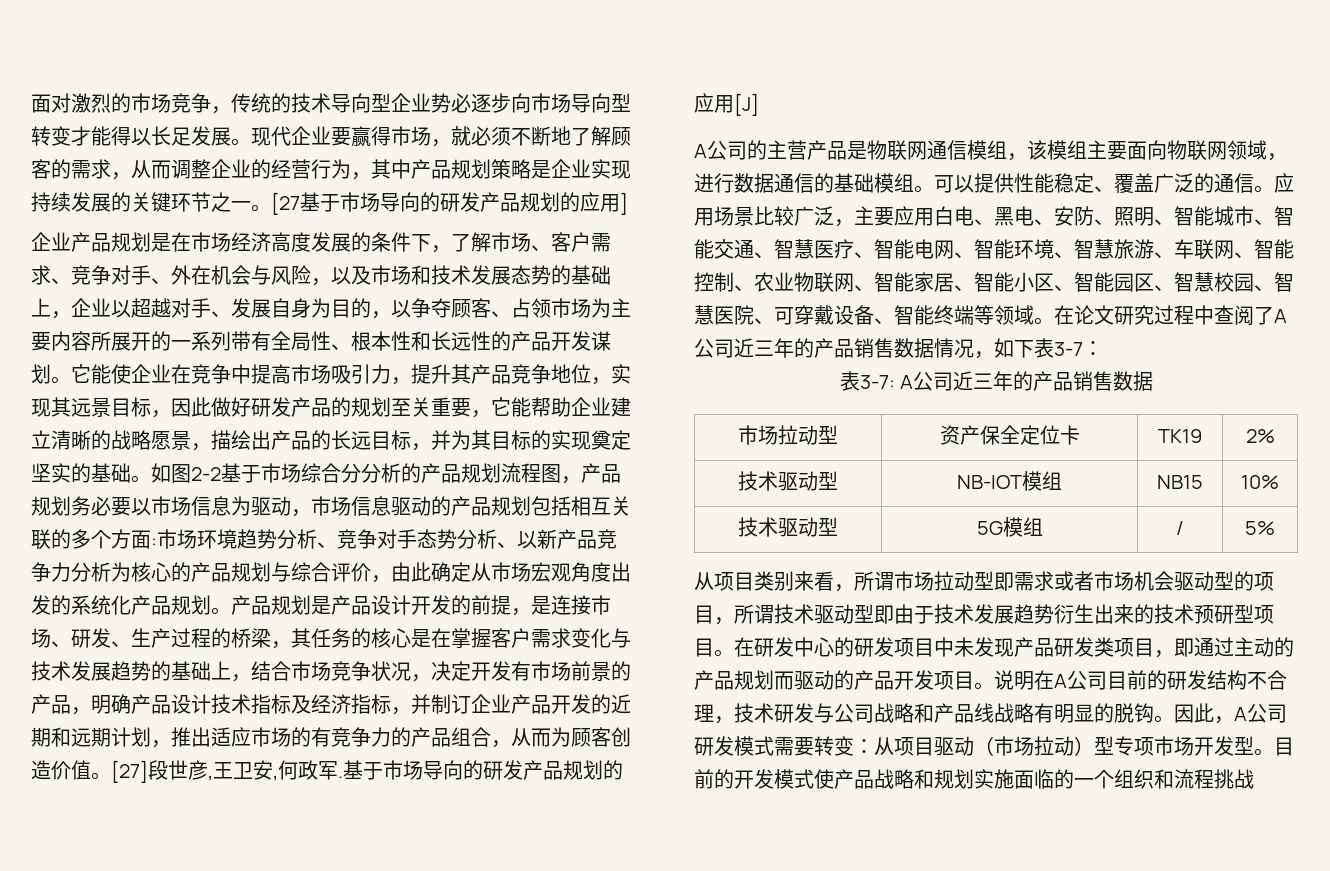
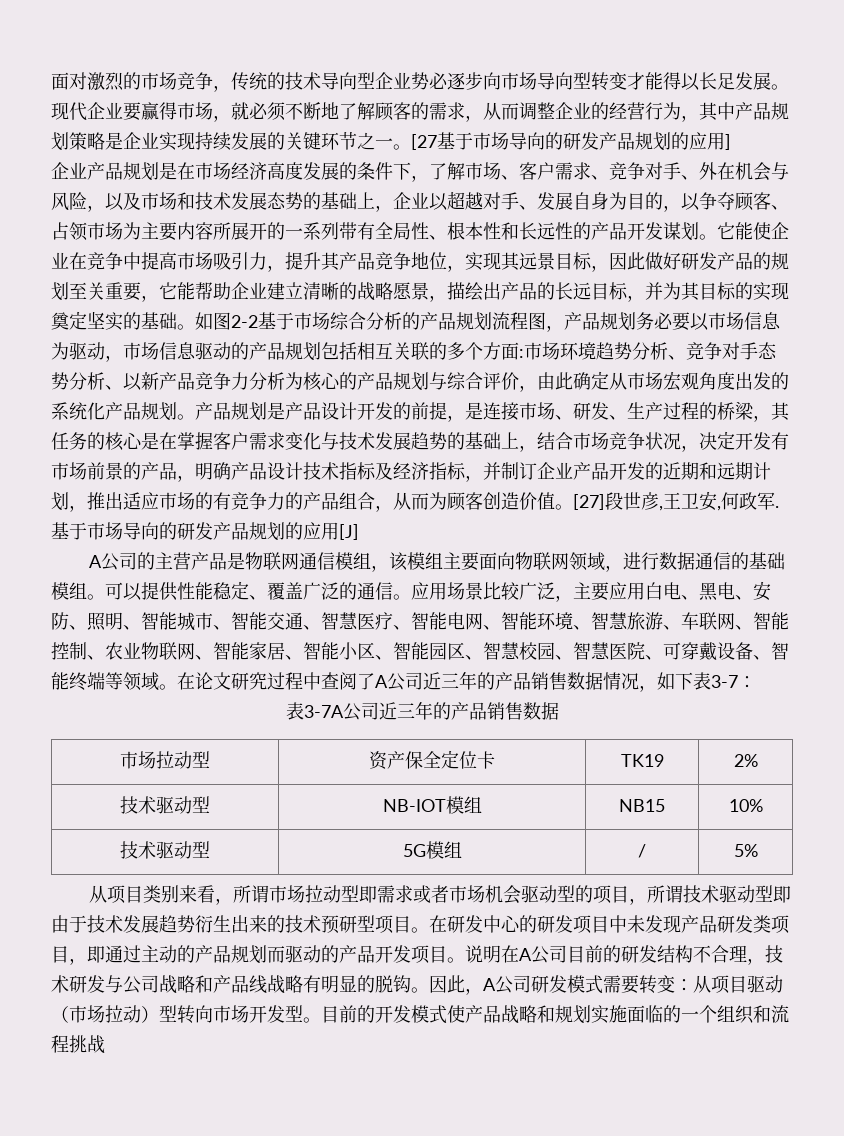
- 如图2-2基于市场综合分分析的产品规划流程图，产品规划务必要以市场信息为驱动，市场信息驱动的产品规划包括相互关联的多个方面:
+ 如图2-2基于市场综合分析的产品规划流程图，产品规划务必要以市场信息为驱动，市场信息驱动的产品规划包括相互关联的多个方面:
- 表3-7: A公司近三年的产品销售数据
+ 表3-7A公司近三年的产品销售数据
- 因此，A公司研发模式需要转变：从项目驱动（市场拉动）型专项市场开发型。
+ 因此，A公司研发模式需要转变：从项目驱动（市场拉动）型转向市场开发型。

